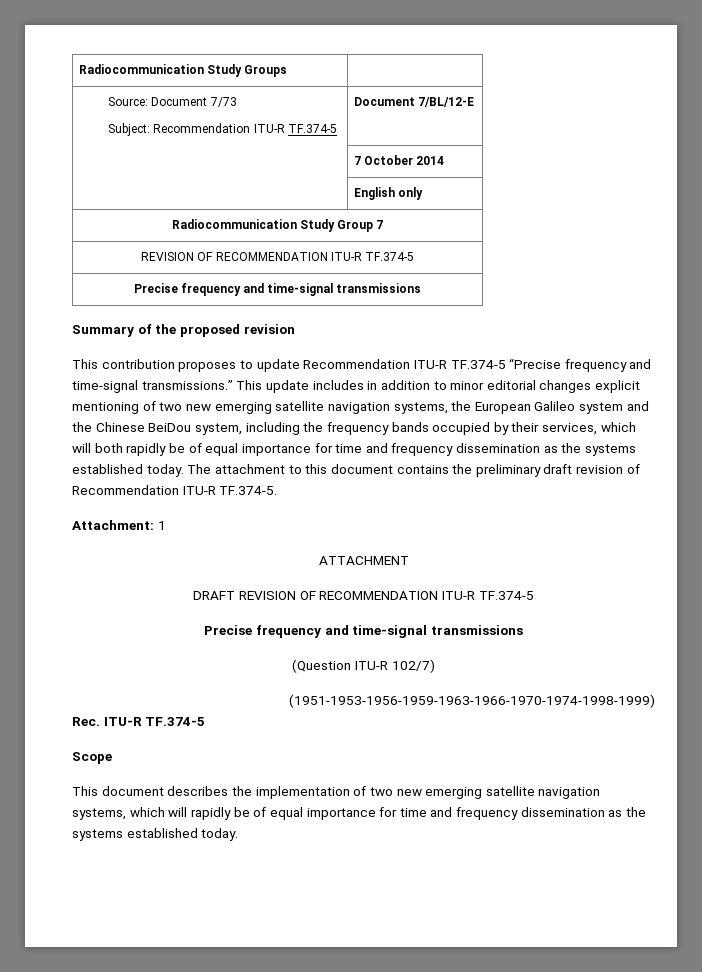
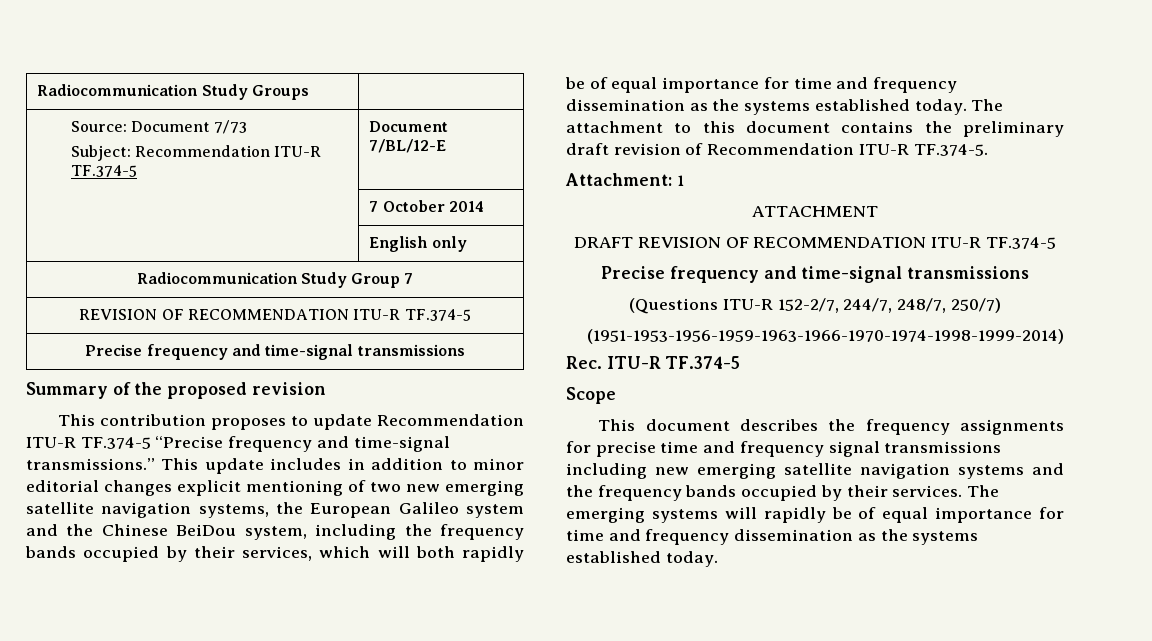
- (Question ITU-R 102/7)
- (1951-1953-1956-1959-1963-1966-1970-1974-1998-1999)
+ (Questions ITU-R 152-2/7, 244/7, 248/7, 250/7)
+ (1951-1953-1956-1959-1963-1966-1970-1974-1998-1999-2014)
- This document describes the implementation of two new emerging satellite navigation systems, which will rapidly be of equal importance for time and frequency dissemination as the systems established today.
+ This document describes the frequency assignments for precise time and frequency signal transmissions including new emerging satellite navigation systems and the frequency bands occupied by their services. The emerging systems will rapidly be of equal importance for time and frequency dissemination as the systems established today.

